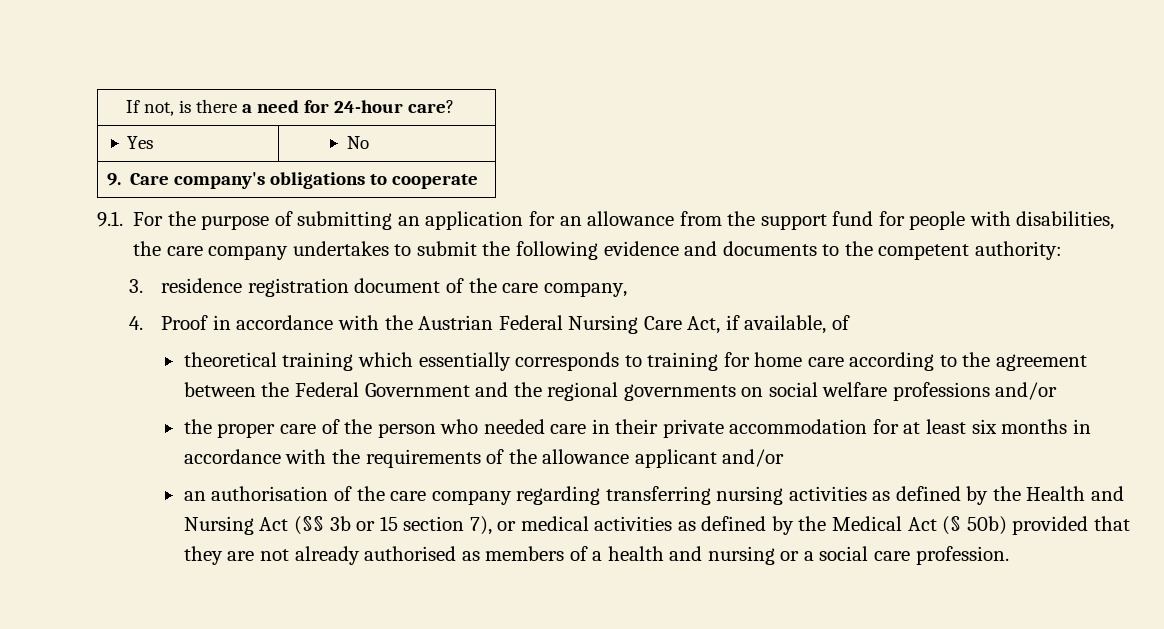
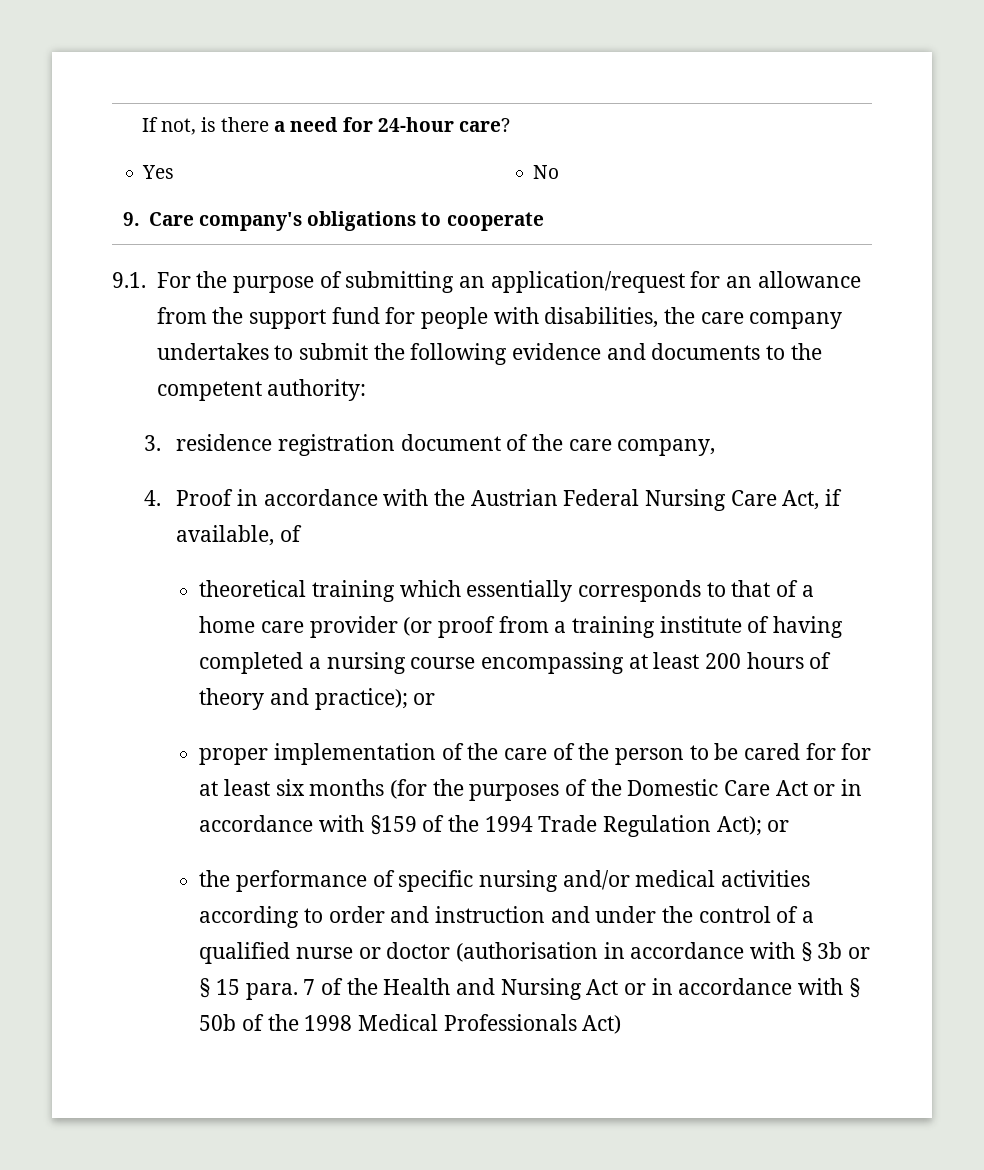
- 9.1. For the purpose of submitting an application for an allowance from the support fund for people with disabilities, the care company undertakes to submit the following evidence and documents to the competent authority:
+ 9.1. For the purpose of submitting an application/request for an allowance from the support fund for people with disabilities, the care company undertakes to submit the following evidence and documents to the competent authority:
- theoretical training which essentially corresponds to training for home care according to the agreement between the Federal Government and the regional governments on social welfare professions and/or
- the proper care of the person who needed care in their private accommodation for at least six months in accordance with the requirements of the allowance applicant and/or
- an authorisation of the care company regarding transferring nursing activities as defined by the Health and Nursing Act (§§ 3b or 15 section 7), or medical activities as defined by the Medical Act (§ 50b) provided that they are not already authorised as members of a health and nursing or a social care profession.
+ theoretical training which essentially corresponds to that of a home care provider (or proof from a training institute of having completed a nursing course encompassing at least 200 hours of theory and practice); or
+ proper implementation of the care of the person to be cared for for at least six months (for the purposes of the Domestic Care Act or in accordance with §159 of the 1994 Trade Regulation Act); or
+ the performance of specific nursing and/or medical activities according to order and instruction and under the control of a qualified nurse or doctor (authorisation in accordance with § 3b or § 15 para. 7 of the Health and Nursing Act or in accordance with § 50b of the 1998 Medical Professionals Act)

